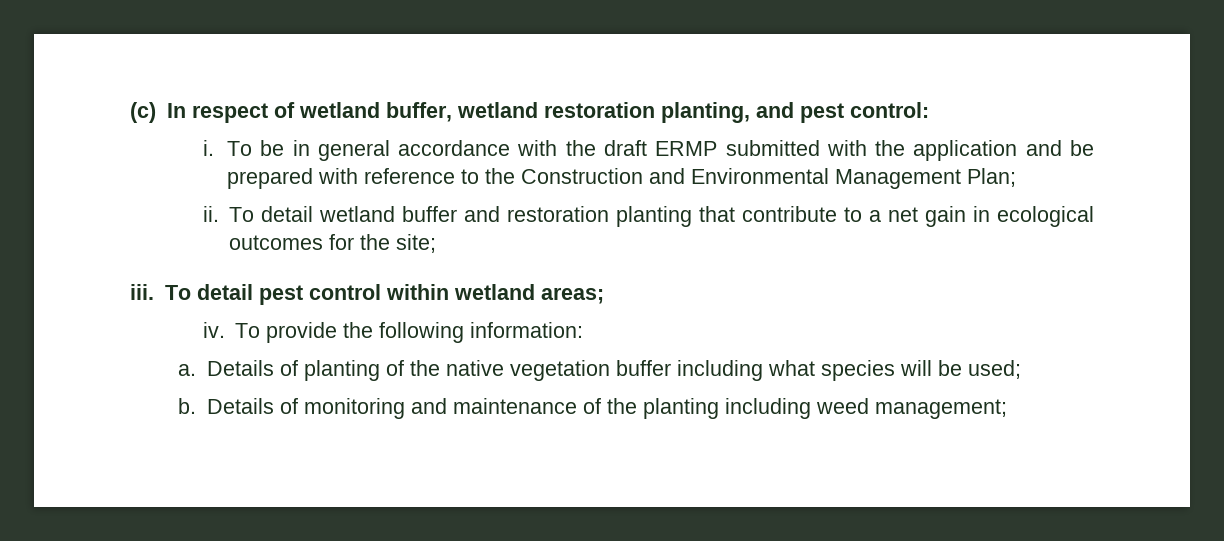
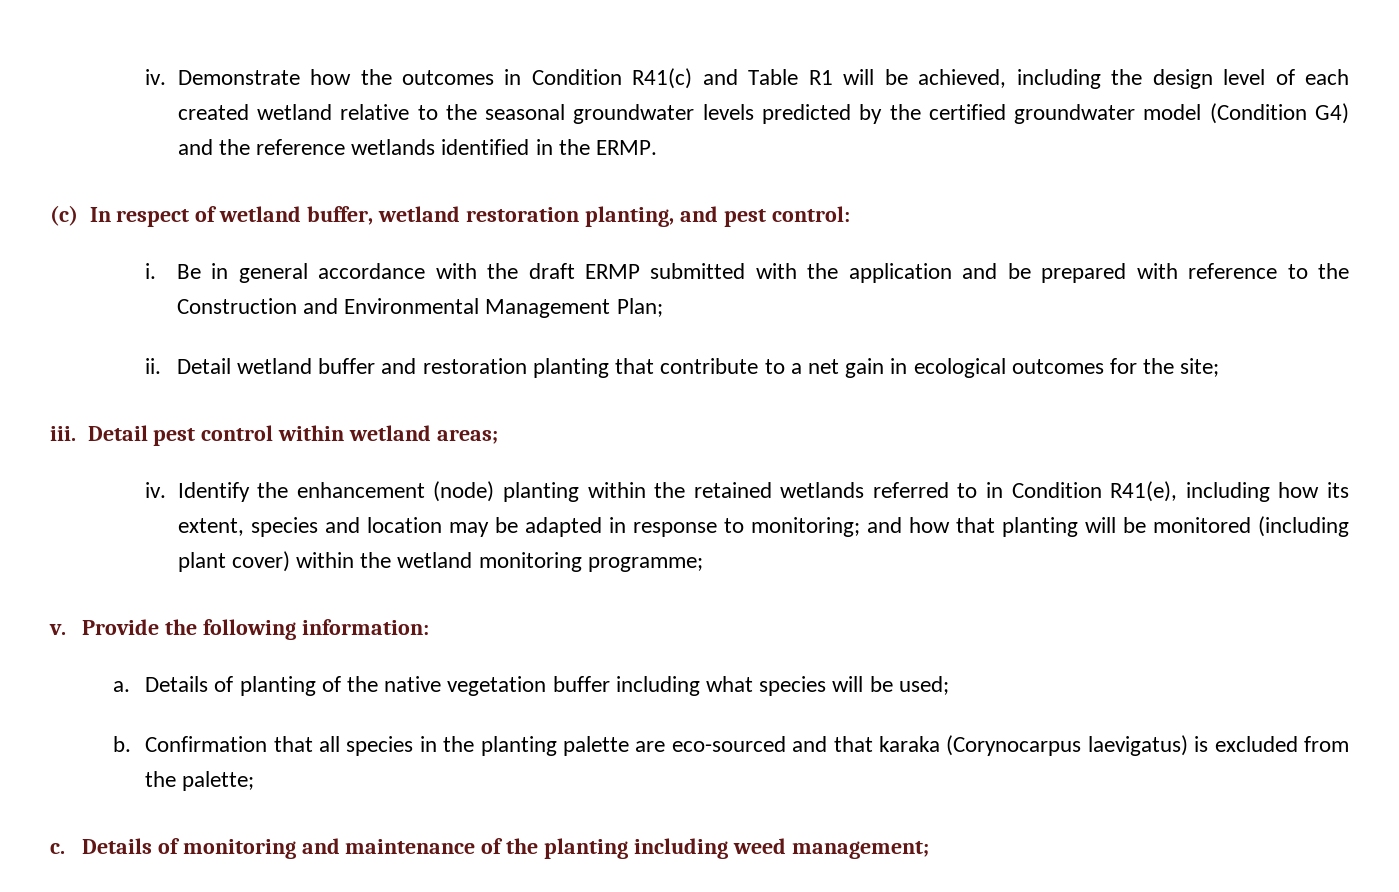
+ iv. Demonstrate how the outcomes in Condition R41(c) and Table R1 will be achieved, including the design level of each created wetland relative to the seasonal groundwater levels predicted by the certified groundwater model (Condition G4) and the reference wetlands identified in the ERMP.
- To be in general accordance with the draft ERMP submitted with the application and be prepared with reference to the Construction and Environmental Management Plan;
+ Be in general accordance with the draft ERMP submitted with the application and be prepared with reference to the Construction and Environmental Management Plan;
- To detail wetland buffer and restoration planting that contribute to a net gain in ecological outcomes for the site;
+ Detail wetland buffer and restoration planting that contribute to a net gain in ecological outcomes for the site;
- To detail pest control within wetland areas;
+ Detail pest control within wetland areas;
- To provide the following information:
+ Identify the enhancement (node) planting within the retained wetlands referred to in Condition R41(e), including how its extent, species and location may be adapted in response to monitoring; and how that planting will be monitored (including plant cover) within the wetland monitoring programme;
+ v. Provide the following information:
+ Confirmation that all species in the planting palette are eco-sourced and that karaka (Corynocarpus laevigatus) is excluded from the palette;
+ c.

